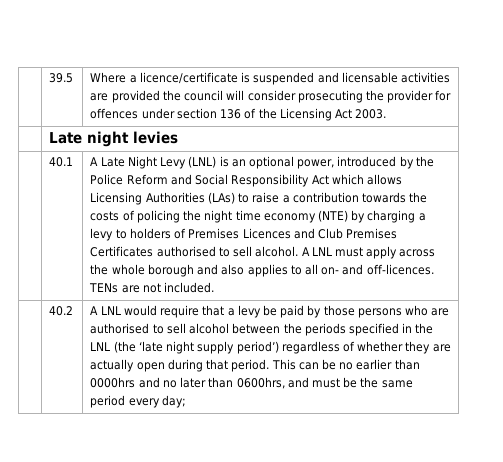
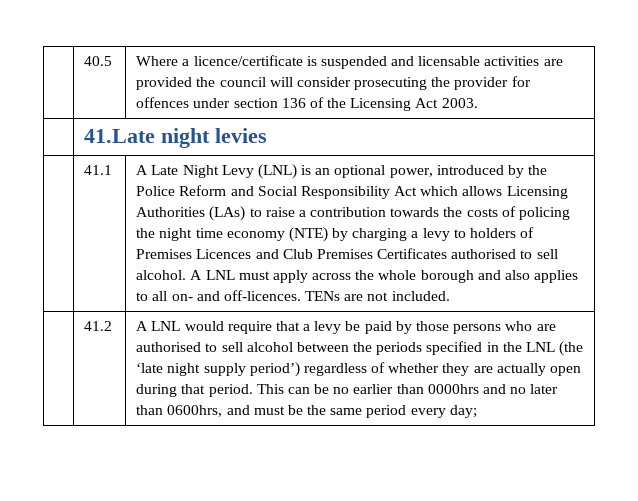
- | 39.5 | Where a licence/certificate is suspended and licensable activities are provided the council will consider prosecuting the provider for offences under section 136 of the Licensing Act 2003.
+ | 40.5 | Where a licence/certificate is suspended and licensable activities are provided the council will consider prosecuting the provider for offences under section 136 of the Licensing Act 2003.
- | Late night levies
+ | 41.Late night levies
- 40.1
+ 41.1
- 40.2
+ 41.2

